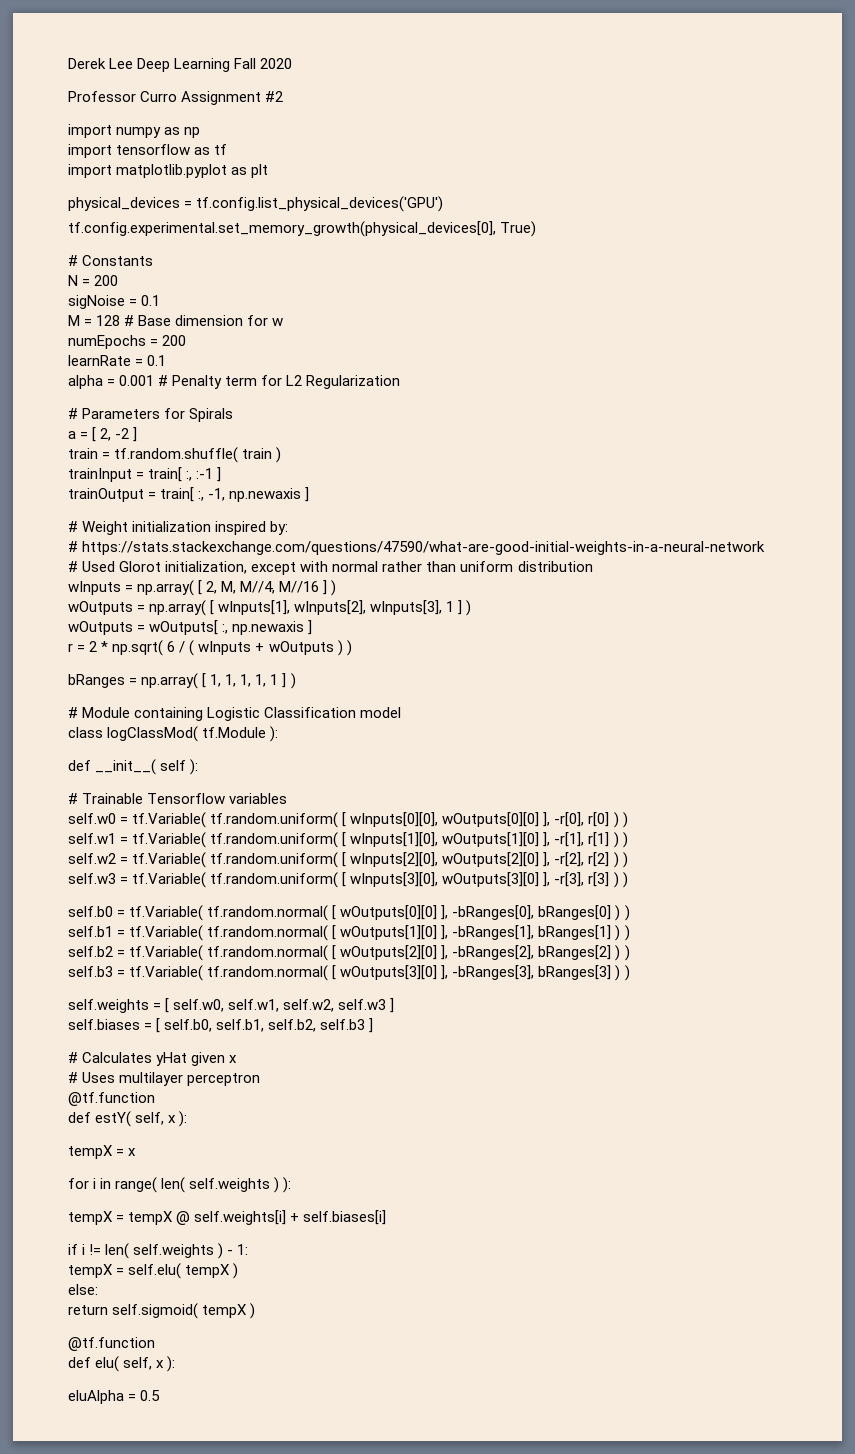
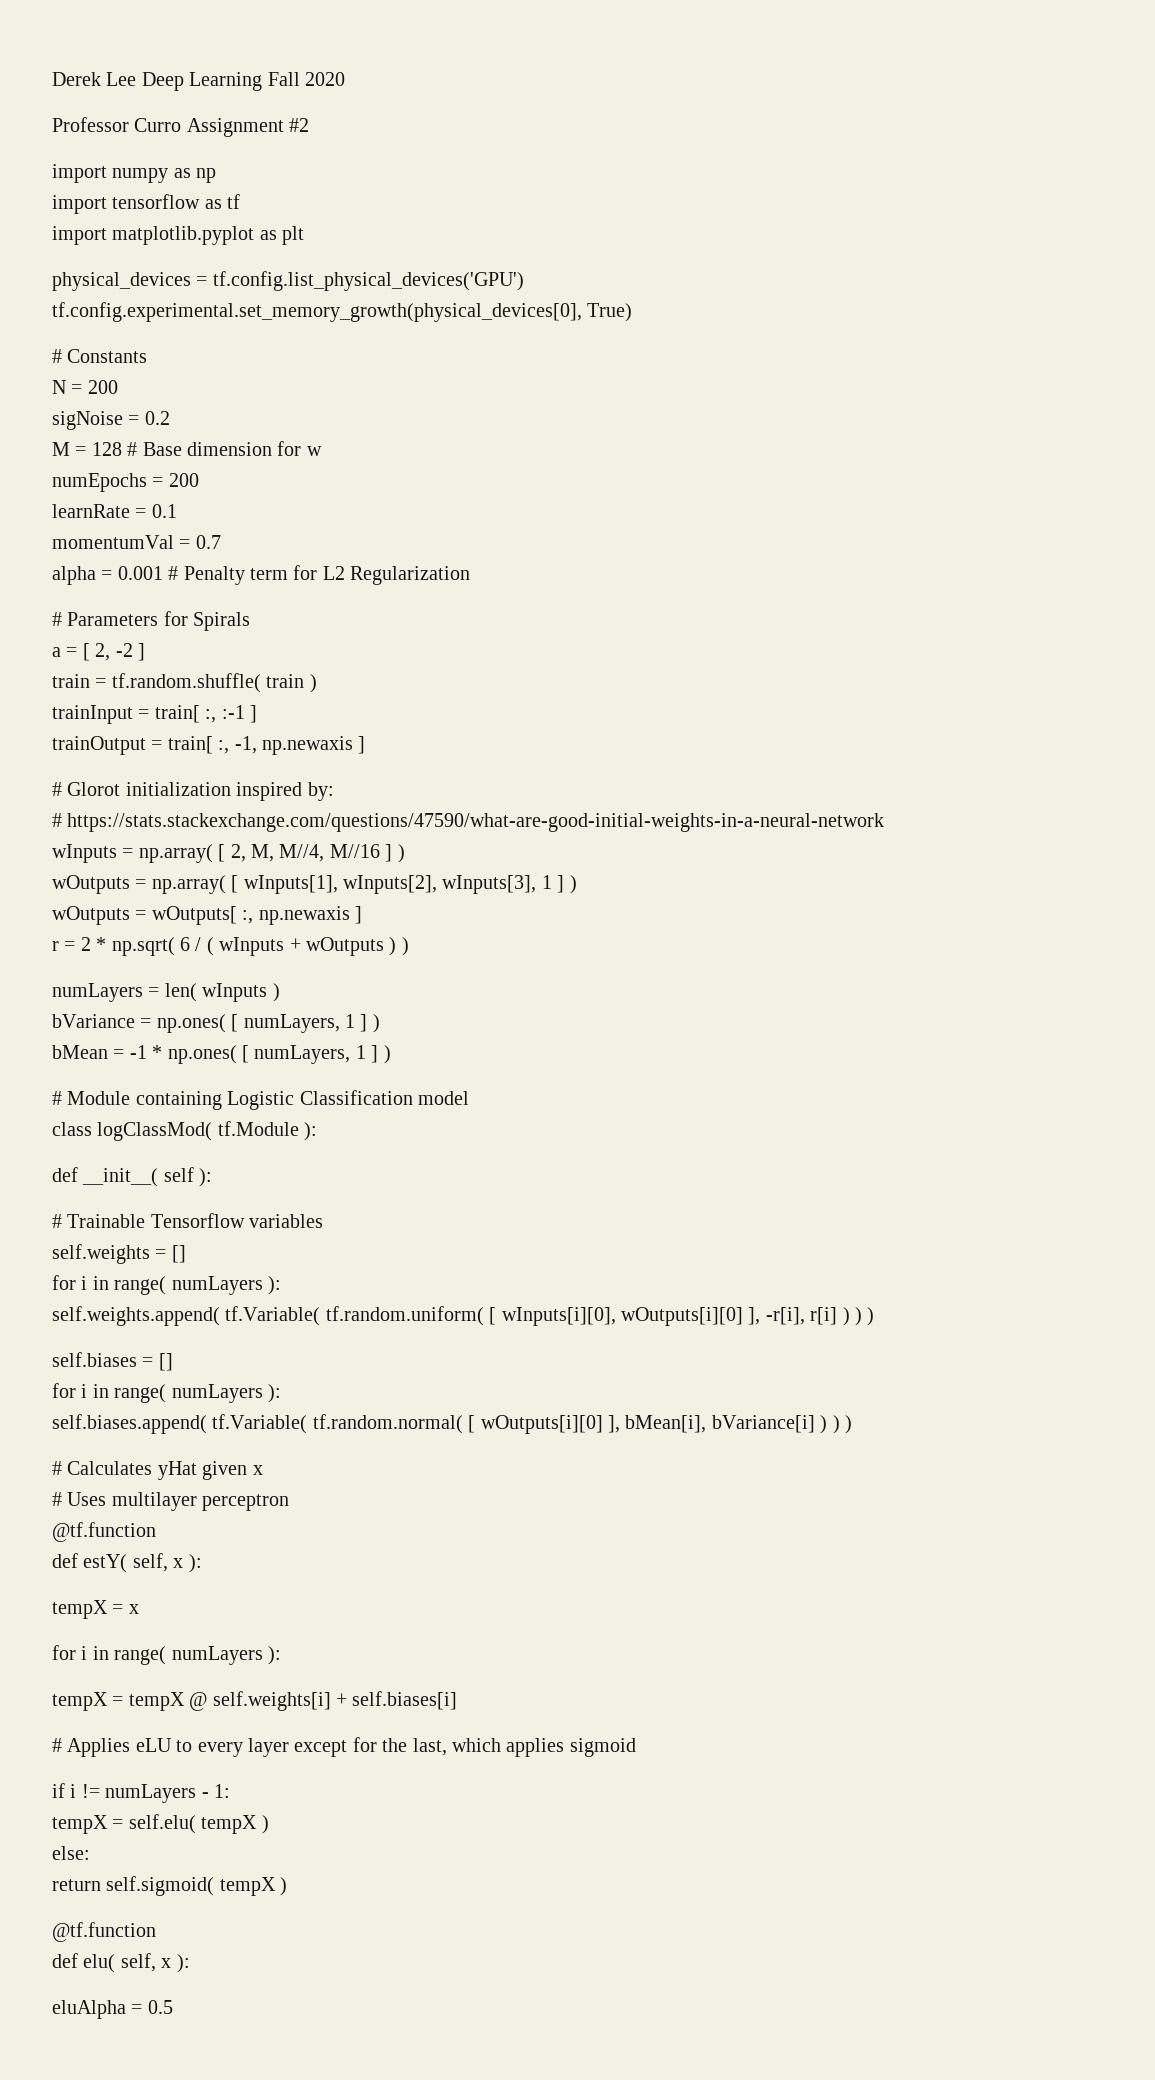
- sigNoise = 0.1
+ sigNoise = 0.2
+ momentumVal = 0.7
- # Weight initialization inspired by:
+ # Glorot initialization inspired by:
- # Used Glorot initialization, except with normal rather than uniform distribution
- bRanges = np.array( [ 1, 1, 1, 1, 1 ] )
+ numLayers = len( wInputs )
+ bVariance = np.ones( [ numLayers, 1 ] )
+ bMean = -1 * np.ones( [ numLayers, 1 ] )
- self.w0 = tf.Variable( tf.random.uniform( [ wInputs[0][0], wOutputs[0][0] ], -r[0], r[0] ) )
- self.w1 = tf.Variable( tf.random.uniform( [ wInputs[1][0], wOutputs[1][0] ], -r[1], r[1] ) )
- self.w2 = tf.Variable( tf.random.uniform( [ wInputs[2][0], wOutputs[2][0] ], -r[2], r[2] ) )
- self.w3 = tf.Variable( tf.random.uniform( [ wInputs[3][0], wOutputs[3][0] ], -r[3], r[3] ) )
- self.b0 = tf.Variable( tf.random.normal( [ wOutputs[0][0] ], -bRanges[0], bRanges[0] ) )
- self.b1 = tf.Variable( tf.random.normal( [ wOutputs[1][0] ], -bRanges[1], bRanges[1] ) )
- self.b2 = tf.Variable( tf.random.normal( [ wOutputs[2][0] ], -bRanges[2], bRanges[2] ) )
- self.b3 = tf.Variable( tf.random.normal( [ wOutputs[3][0] ], -bRanges[3], bRanges[3] ) )
- self.weights = [ self.w0, self.w1, self.w2, self.w3 ]
- self.biases = [ self.b0, self.b1, self.b2, self.b3 ]
+ self.weights = []
+ for i in range( numLayers ):
+ self.weights.append( tf.Variable( tf.random.uniform( [ wInputs[i][0], wOutputs[i][0] ], -r[i], r[i] ) ) )
+ self.biases = []
+ for i in range( numLayers ):
+ self.biases.append( tf.Variable( tf.random.normal( [ wOutputs[i][0] ], bMean[i], bVariance[i] ) ) )
  tempX = x
- for i in range( len( self.weights ) ):
+ for i in range( numLayers ):
+ # Applies eLU to every layer except for the last, which applies sigmoid
- if i != len( self.weights ) - 1:
+ if i != numLayers - 1:

